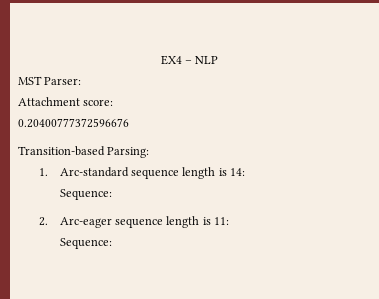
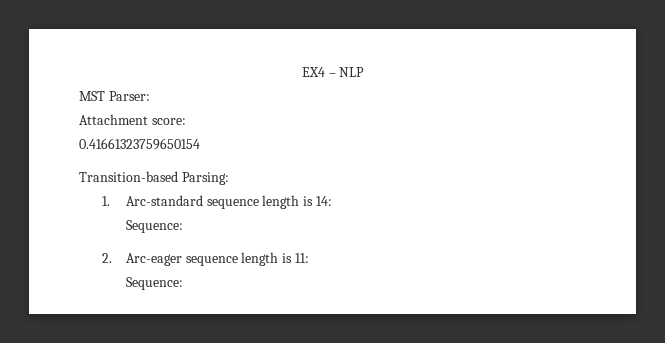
- 0.20400777372596676
+ 0.41661323759650154

